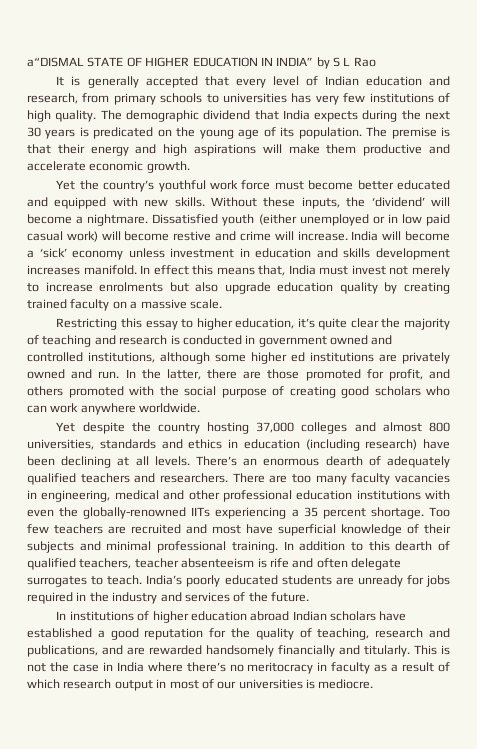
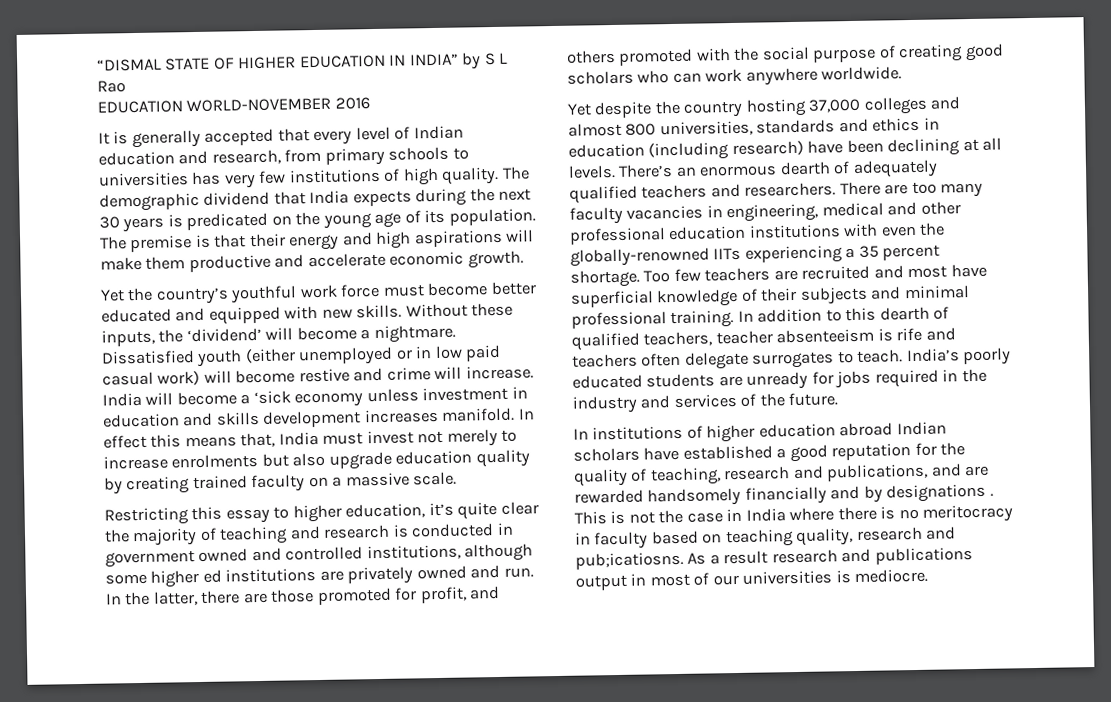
- a“DISMAL STATE OF HIGHER EDUCATION IN INDIA” by S L Rao
+ “DISMAL STATE OF HIGHER EDUCATION IN INDIA” by S L Rao
+ EDUCATION WORLD-NOVEMBER 2016
- India will become a ‘sick’ economy unless investment in education and skills development increases manifold.
+ India will become a ‘sick economy unless investment in education and skills development increases manifold.
- In addition to this dearth of qualified teachers, teacher absenteeism is rife and often delegate surrogates to teach.
+ In addition to this dearth of qualified teachers, teacher absenteeism is rife and teachers often delegate surrogates to teach.
- In institutions of higher education abroad Indian scholars have established a good reputation for the quality of teaching, research and publications, and are rewarded handsomely financially and titularly.
+ In institutions of higher education abroad Indian scholars have established a good reputation for the quality of teaching, research and publications, and are rewarded handsomely financially and by designations .
- This is not the case in India where there’s no meritocracy in faculty as a result of which research output in most of our universities is mediocre.
+ This is not the case in India where there is no meritocracy in faculty based on teaching quality, research and pub;icatiosns. As a result research and publications output in most of our universities is mediocre.

